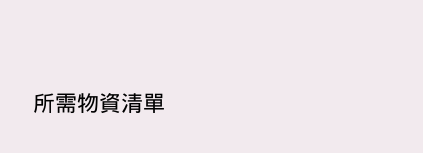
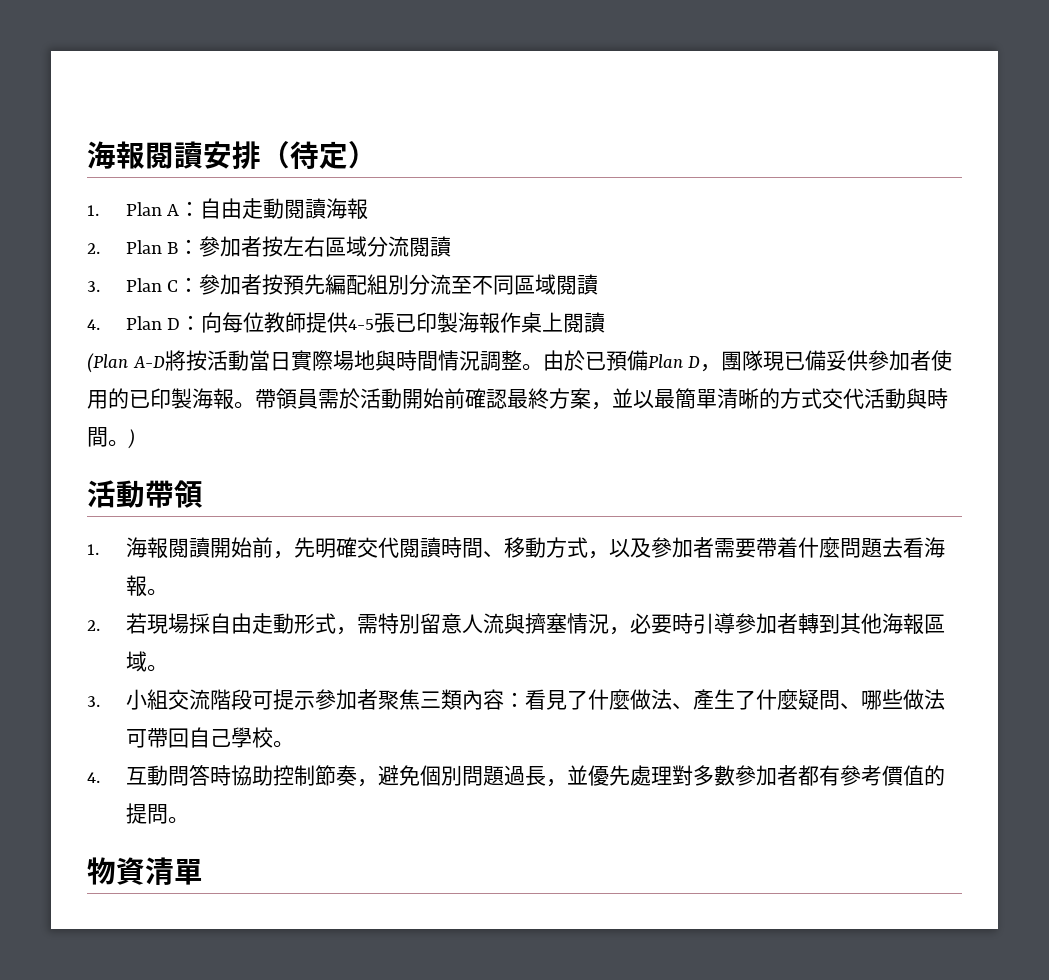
- 所需物資清單
+ 海報閱讀安排（待定）
+ 1. Plan A：自由走動閱讀海報
+ 2. Plan B：參加者按左右區域分流閱讀
+ 3. Plan C：參加者按預先編配組別分流至不同區域閱讀
+ 4. Plan D：向每位教師提供4-5張已印製海報作桌上閱讀
+ (Plan A-D將按活動當日實際場地與時間情況調整。由於已預備Plan D，團隊現已備妥供參加者使用的已印製海報。帶領員需於活動開始前確認最終方案，並以最簡單清晰的方式交代活動與時間。)
+ 活動帶領
+ 1.海報閱讀開始前，先明確交代閱讀時間、移動方式，以及參加者需要帶着什麼問題去看海報。
+ 2.若現場採自由走動形式，需特別留意人流與擠塞情況，必要時引導參加者轉到其他海報區域。
+ 3.小組交流階段可提示參加者聚焦三類內容：看見了什麼做法、產生了什麼疑問、哪些做法可帶回自己學校。
+ 4.互動問答時協助控制節奏，避免個別問題過長，並優先處理對多數參加者都有參考價值的提問。
+ 物資清單

